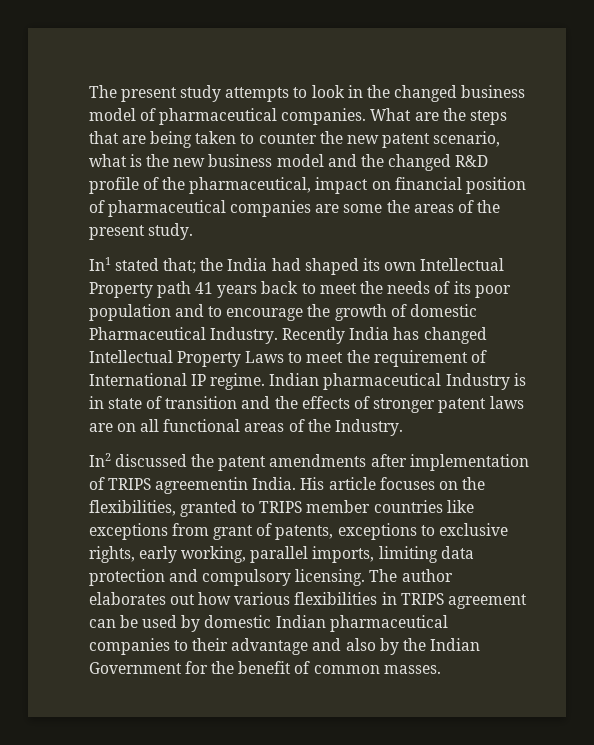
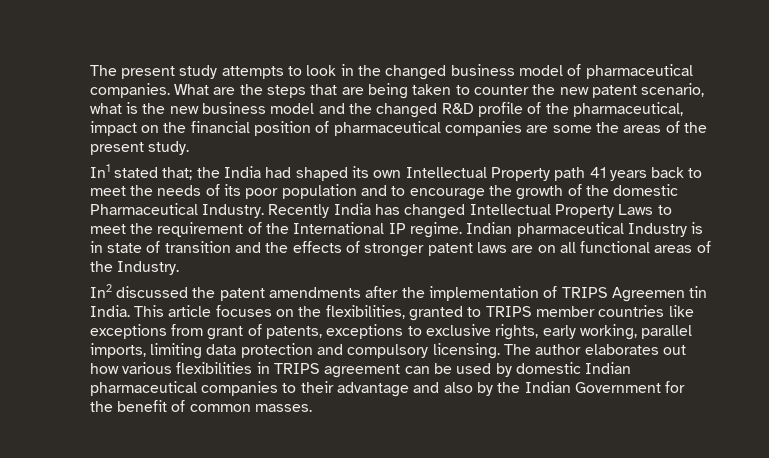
- What are the steps that are being taken to counter the new patent scenario, what is the new business model and the changed R&D profile of the pharmaceutical, impact on financial position of pharmaceutical companies are some the areas of the present study.
+ What are the steps that are being taken to counter the new patent scenario, what is the new business model and the changed R&D profile of the pharmaceutical, impact on the financial position of pharmaceutical companies are some the areas of the present study.
- In1 stated that; the India had shaped its own Intellectual Property path 41 years back to meet the needs of its poor population and to encourage the growth of domestic Pharmaceutical Industry.
+ In1 stated that; the India had shaped its own Intellectual Property path 41 years back to meet the needs of its poor population and to encourage the growth of the domestic Pharmaceutical Industry.
- Recently India has changed Intellectual Property Laws to meet the requirement of International IP regime.
+ Recently India has changed Intellectual Property Laws to meet the requirement of the International IP regime.
- In2 discussed the patent amendments after implementation of TRIPS agreementin India. His article focuses on the flexibilities, granted to TRIPS member countries like exceptions from grant of patents, exceptions to exclusive rights, early working, parallel imports, limiting data protection and compulsory licensing.
+ In2 discussed the patent amendments after the implementation of TRIPS Agreemen tin India. This article focuses on the flexibilities, granted to TRIPS member countries like exceptions from grant of patents, exceptions to exclusive rights, early working, parallel imports, limiting data protection and compulsory licensing.

